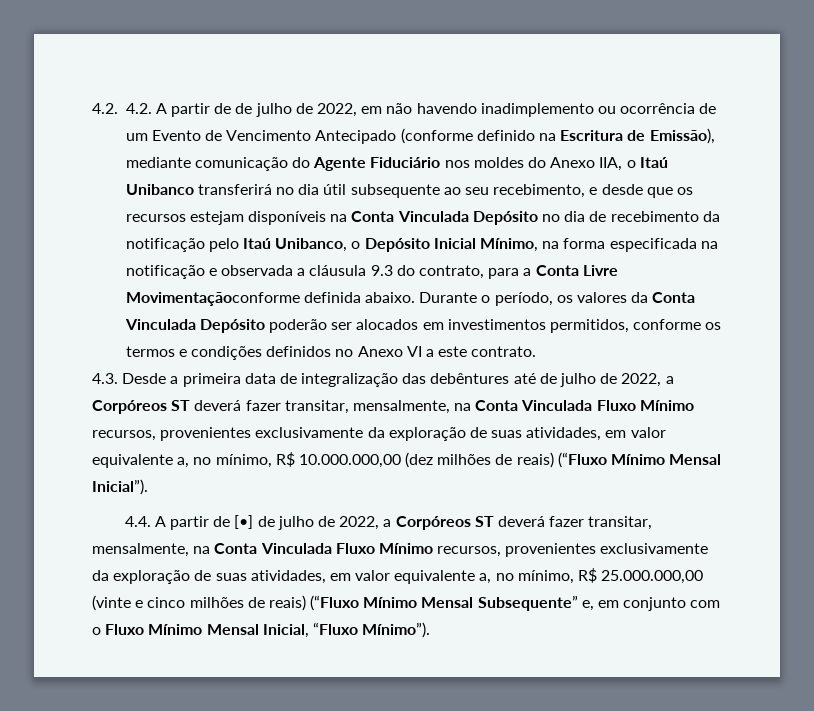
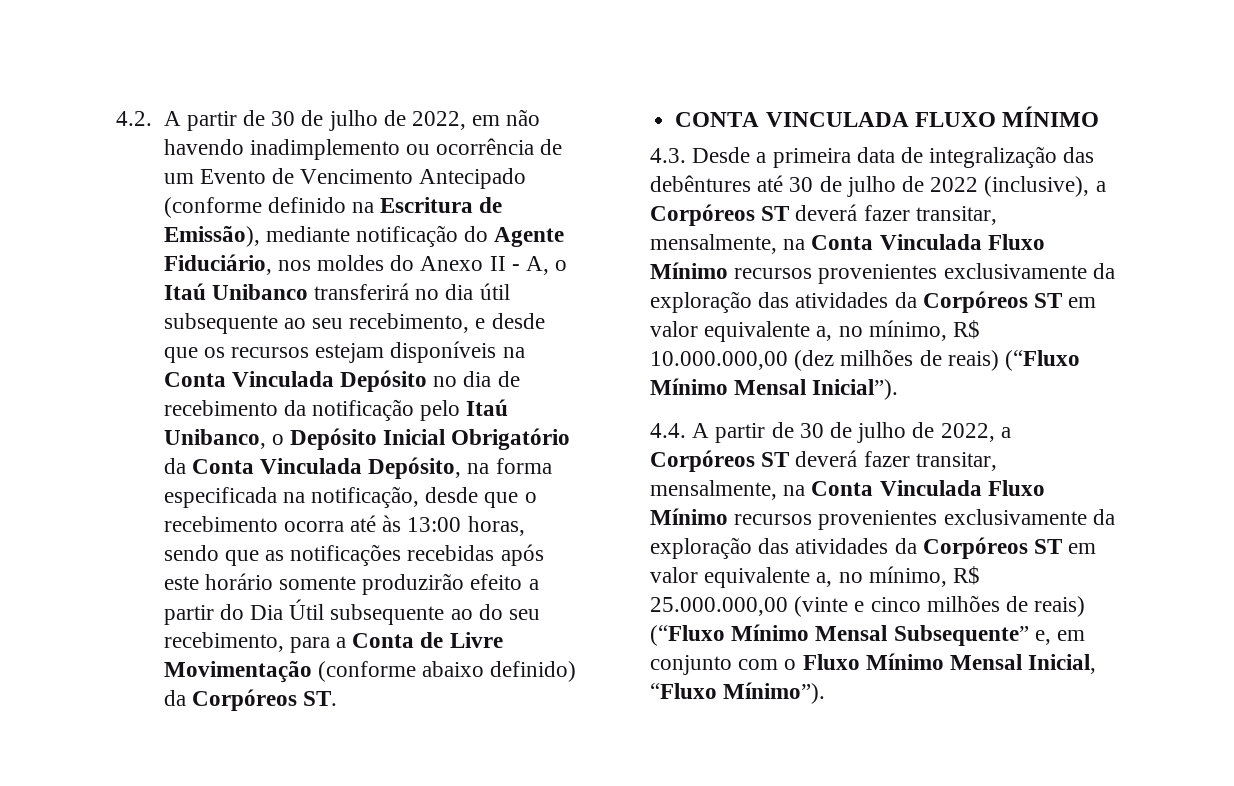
- 4.2. 4.2. A partir de de julho de 2022, em não havendo inadimplemento ou ocorrência de um Evento de Vencimento Antecipado (conforme definido na Escritura de Emissão), mediante comunicação do Agente Fiduciário nos moldes do Anexo IIA, o Itaú Unibanco transferirá no dia útil subsequente ao seu recebimento, e desde que os recursos estejam disponíveis na Conta Vinculada Depósito no dia de recebimento da notificação pelo Itaú Unibanco, o Depósito Inicial Mínimo, na forma especificada na notificação e observada a cláusula 9.3 do contrato, para a Conta Livre Movimentaçãoconforme definida abaixo. Durante o período, os valores da Conta Vinculada Depósito poderão ser alocados em investimentos permitidos, conforme os termos e condições definidos no Anexo VI a este contrato.
+ 4.2. A partir de 30 de julho de 2022, em não havendo inadimplemento ou ocorrência de um Evento de Vencimento Antecipado (conforme definido na Escritura de Emissão), mediante notificação do Agente Fiduciário, nos moldes do Anexo II - A, o Itaú Unibanco transferirá no dia útil subsequente ao seu recebimento, e desde que os recursos estejam disponíveis na Conta Vinculada Depósito no dia de recebimento da notificação pelo Itaú Unibanco, o Depósito Inicial Obrigatório da Conta Vinculada Depósito, na forma especificada na notificação, desde que o recebimento ocorra até às 13:00 horas, sendo que as notificações recebidas após este horário somente produzirão efeito a partir do Dia Útil subsequente ao do seu recebimento, para a Conta de Livre Movimentação (conforme abaixo definido) da Corpóreos ST.
+ CONTA VINCULADA FLUXO MÍNIMO
- 4.3. Desde a primeira data de integralização das debêntures até de julho de 2022, a Corpóreos ST deverá fazer transitar, mensalmente, na Conta Vinculada Fluxo Mínimo recursos, provenientes exclusivamente da exploração de suas atividades, em valor equivalente a, no mínimo, R$ 10.000.000,00 (dez milhões de reais) (“Fluxo Mínimo Mensal Inicial”).
+ 4.3. Desde a primeira data de integralização das debêntures até 30 de julho de 2022 (inclusive), a Corpóreos ST deverá fazer transitar, mensalmente, na Conta Vinculada Fluxo Mínimo recursos provenientes exclusivamente da exploração das atividades da Corpóreos ST em valor equivalente a, no mínimo, R$ 10.000.000,00 (dez milhões de reais) (“Fluxo Mínimo Mensal Inicial”).
- 4.4. A partir de [•] de julho de 2022, a Corpóreos ST deverá fazer transitar, mensalmente, na Conta Vinculada Fluxo Mínimo recursos, provenientes exclusivamente da exploração de suas atividades, em valor equivalente a, no mínimo, R$ 25.000.000,00 (vinte e cinco milhões de reais) (“Fluxo Mínimo Mensal Subsequente” e, em conjunto com o Fluxo Mínimo Mensal Inicial, “Fluxo Mínimo”).
+ 4.4. A partir de 30 de julho de 2022, a Corpóreos ST deverá fazer transitar, mensalmente, na Conta Vinculada Fluxo Mínimo recursos provenientes exclusivamente da exploração das atividades da Corpóreos ST em valor equivalente a, no mínimo, R$ 25.000.000,00 (vinte e cinco milhões de reais) (“Fluxo Mínimo Mensal Subsequente” e, em conjunto com o Fluxo Mínimo Mensal Inicial, “Fluxo Mínimo”).

